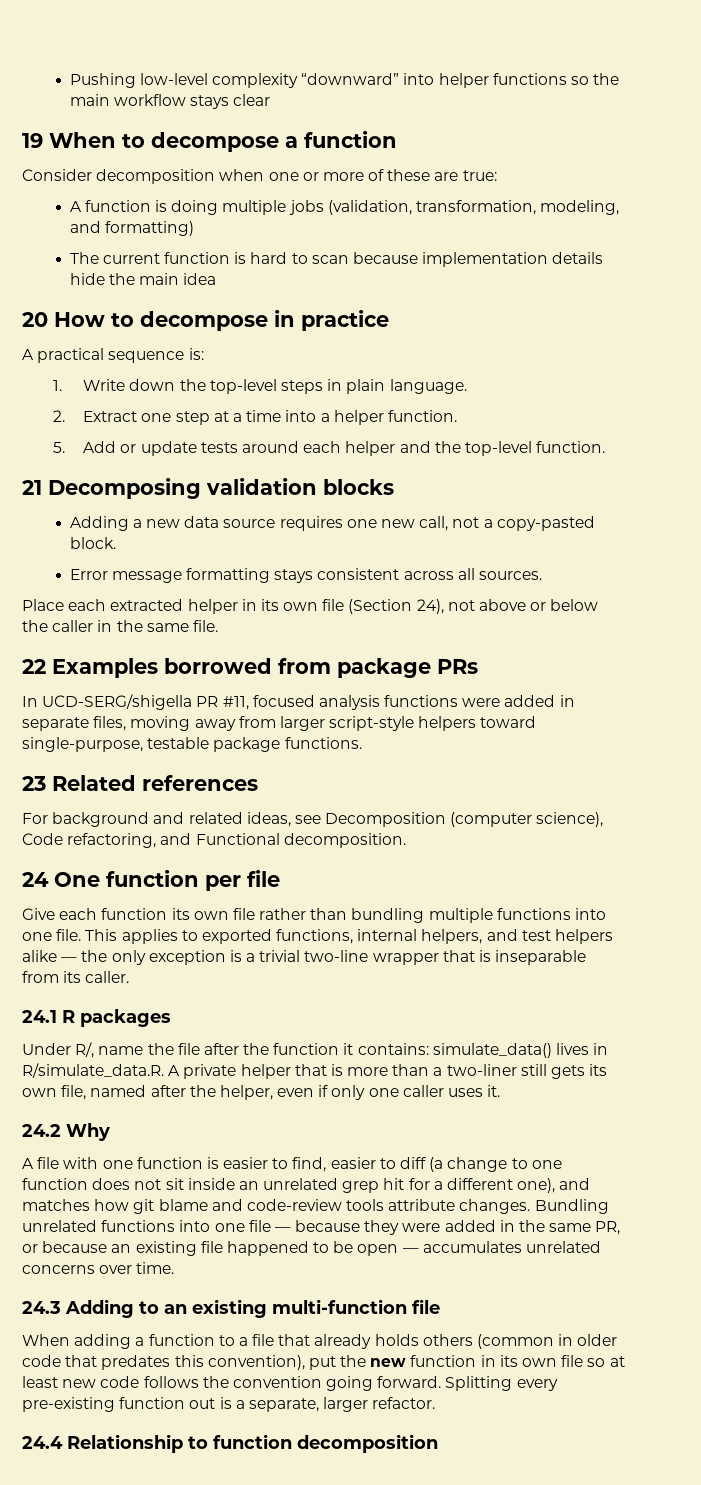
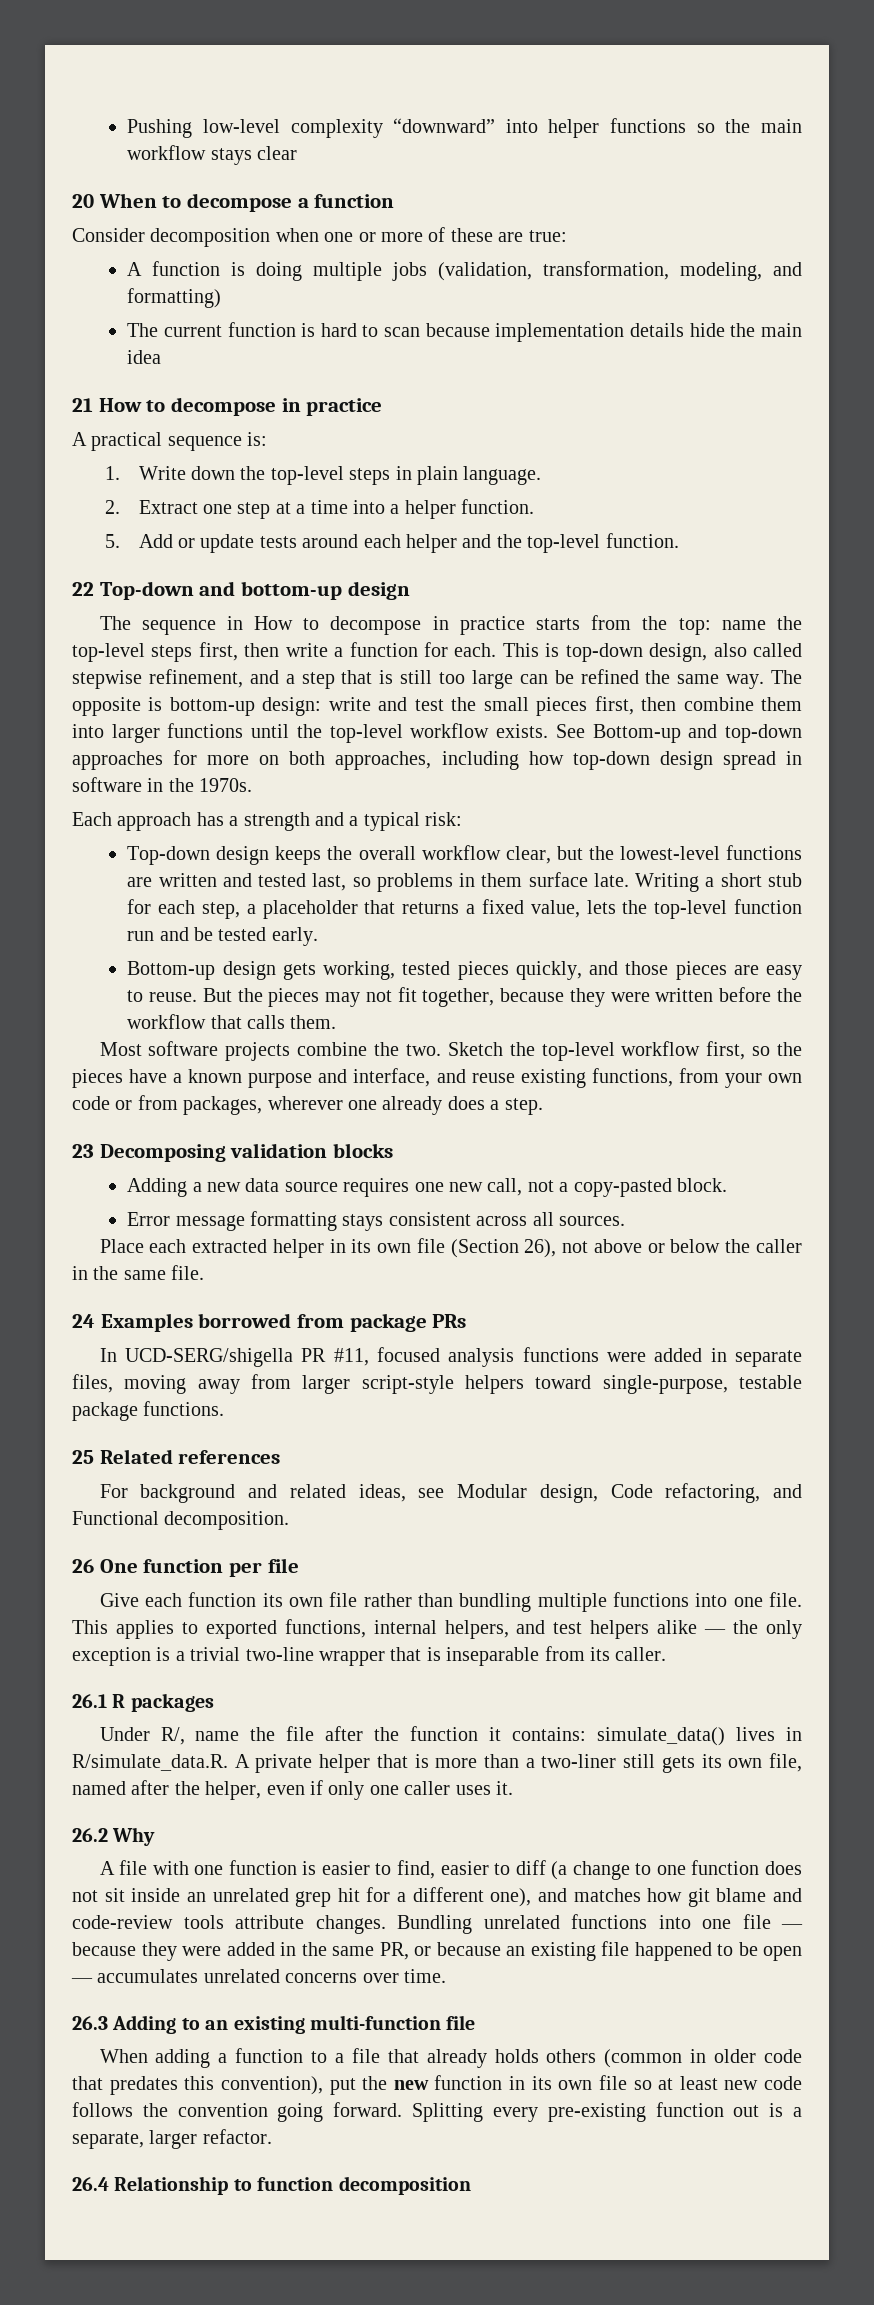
- 19 When to decompose a function
+ 20 When to decompose a function
- 20 How to decompose in practice
+ 21 How to decompose in practice
- 21 Decomposing validation blocks
+ 22 Top-down and bottom-up design
+ The sequence in How to decompose in practice starts from the top: name the top-level steps first, then write a function for each. This is top-down design, also called stepwise refinement, and a step that is still too large can be refined the same way. The opposite is bottom-up design: write and test the small pieces first, then combine them into larger functions until the top-level workflow exists. See Bottom-up and top-down approaches for more on both approaches, including how top-down design spread in software in the 1970s.
+ Each approach has a strength and a typical risk:
+ Top-down design keeps the overall workflow clear, but the lowest-level functions are written and tested last, so problems in them surface late. Writing a short stub for each step, a placeholder that returns a fixed value, lets the top-level function run and be tested early.
+ Bottom-up design gets working, tested pieces quickly, and those pieces are easy to reuse. But the pieces may not fit together, because they were written before the workflow that calls them.
+ Most software projects combine the two. Sketch the top-level workflow first, so the pieces have a known purpose and interface, and reuse existing functions, from your own code or from packages, wherever one already does a step.
+ 23 Decomposing validation blocks
- Place each extracted helper in its own file (Section 24), not above or below the caller in the same file.
+ Place each extracted helper in its own file (Section 26), not above or below the caller in the same file.
- 22 Examples borrowed from package PRs
+ 24 Examples borrowed from package PRs
- 23 Related references
+ 25 Related references
- For background and related ideas, see Decomposition (computer science), Code refactoring, and Functional decomposition.
+ For background and related ideas, see Modular design, Code refactoring, and Functional decomposition.
- 24 One function per file
+ 26 One function per file
- 24.1 R packages
+ 26.1 R packages
- 24.2 Why
+ 26.2 Why
- 24.3 Adding to an existing multi-function file
+ 26.3 Adding to an existing multi-function file
- 24.4 Relationship to function decomposition
+ 26.4 Relationship to function decomposition

